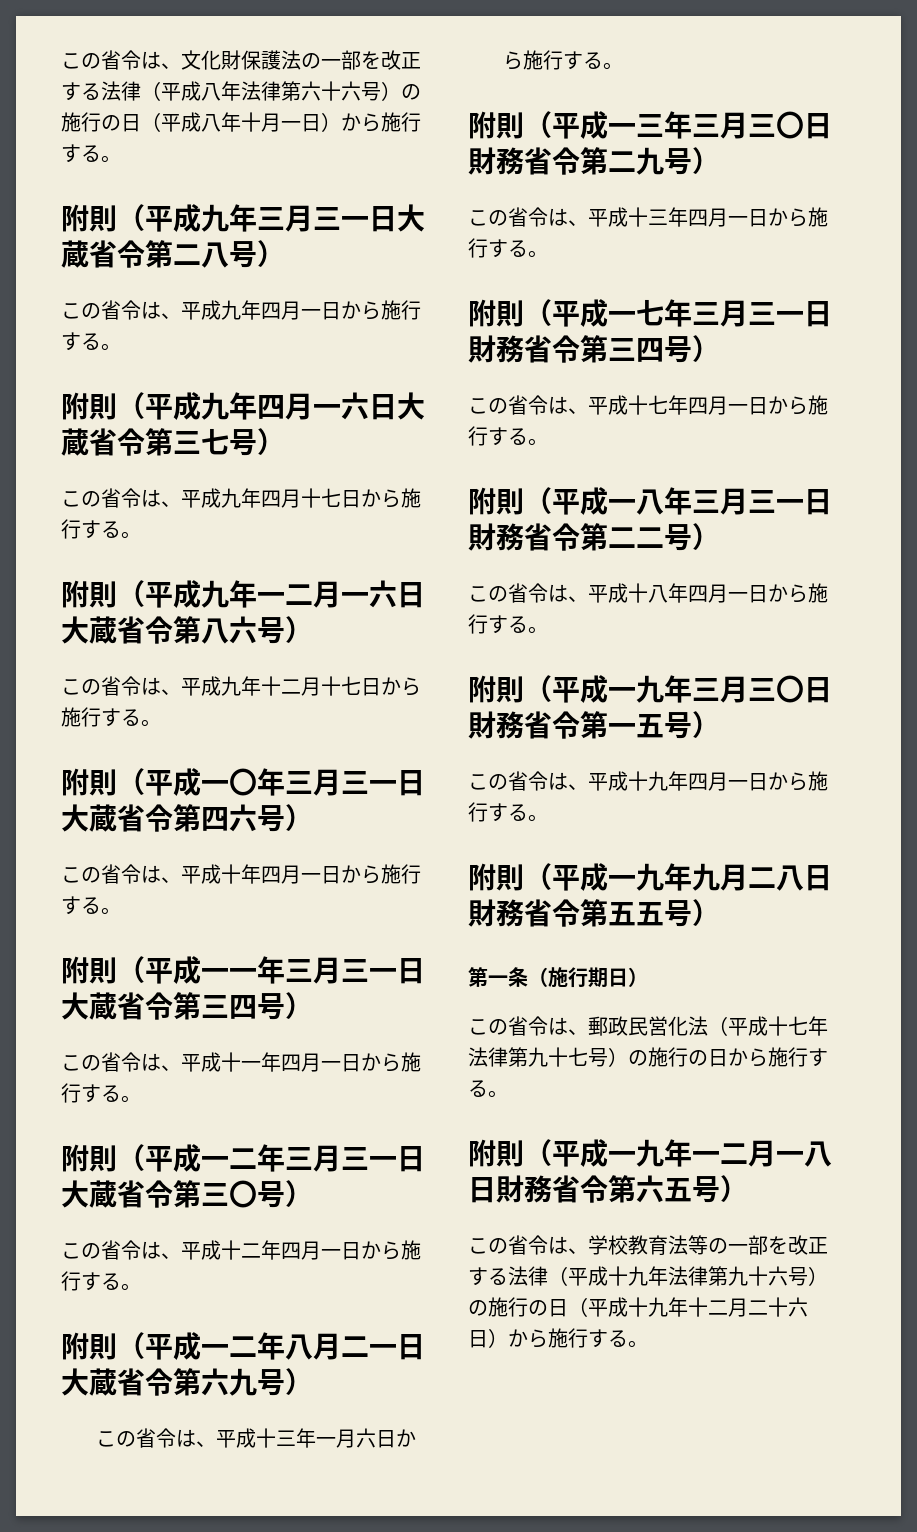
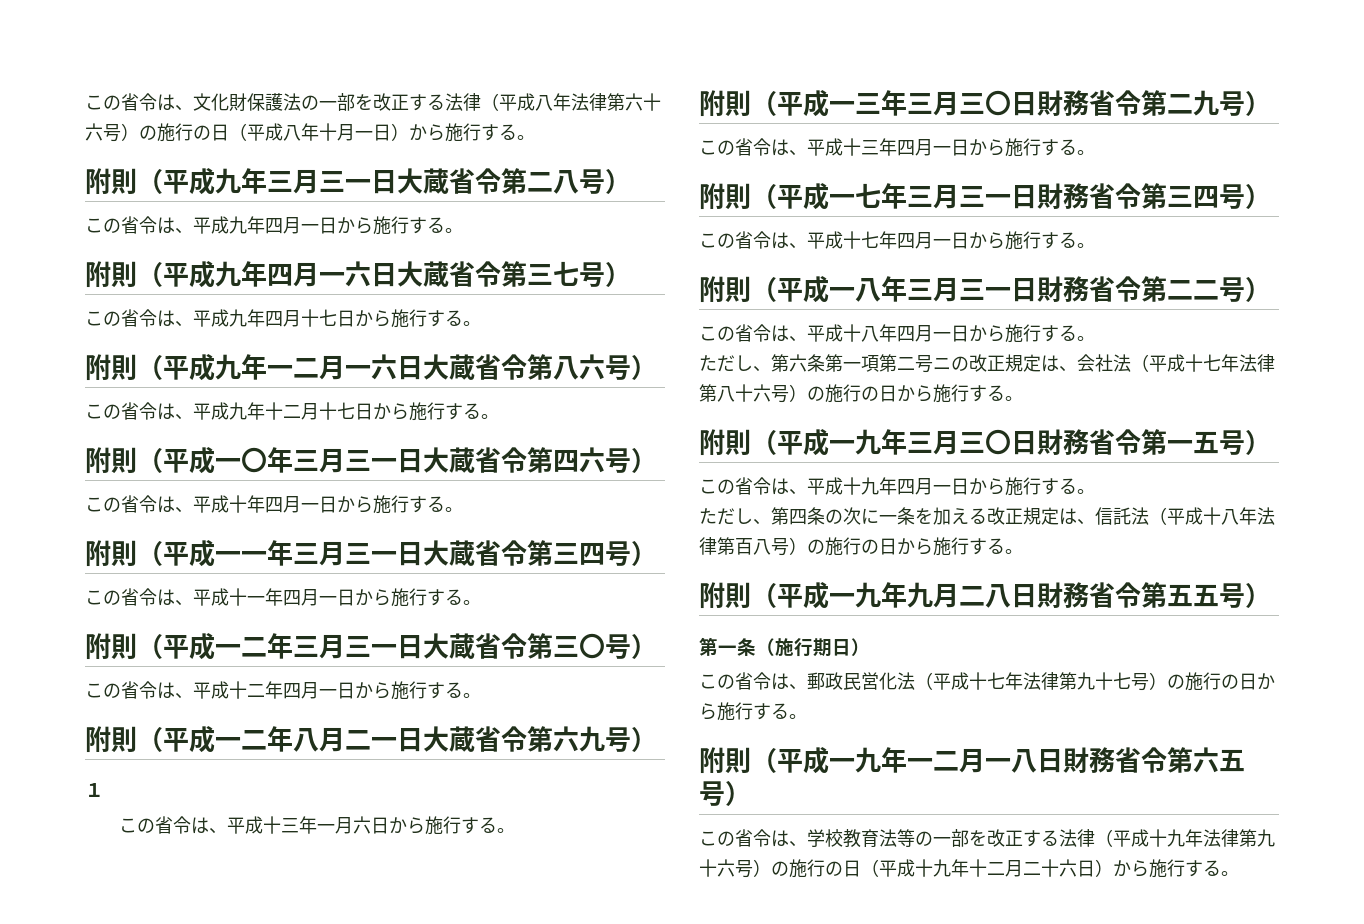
+ １
+ ただし、第六条第一項第二号ニの改正規定は、会社法（平成十七年法律第八十六号）の施行の日から施行する。
+ ただし、第四条の次に一条を加える改正規定は、信託法（平成十八年法律第百八号）の施行の日から施行する。

